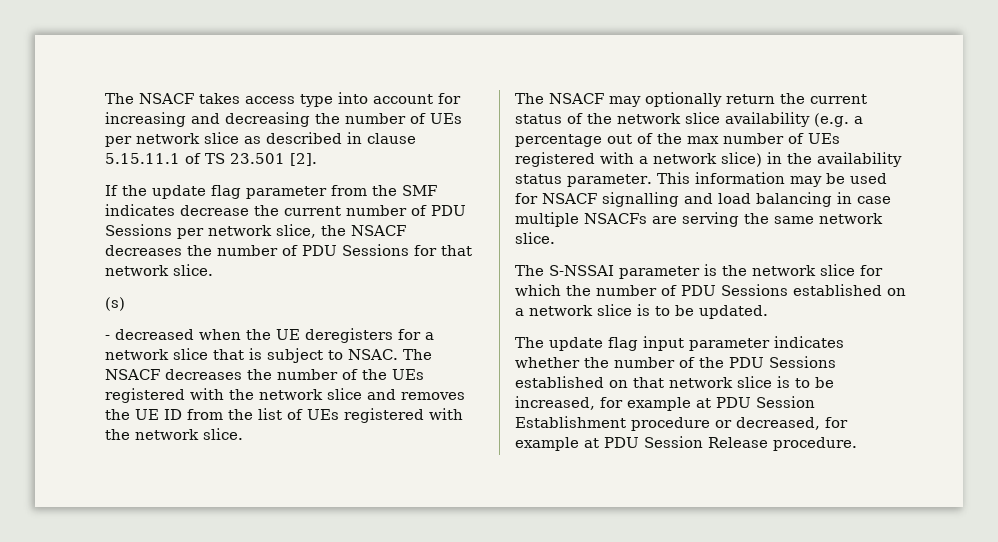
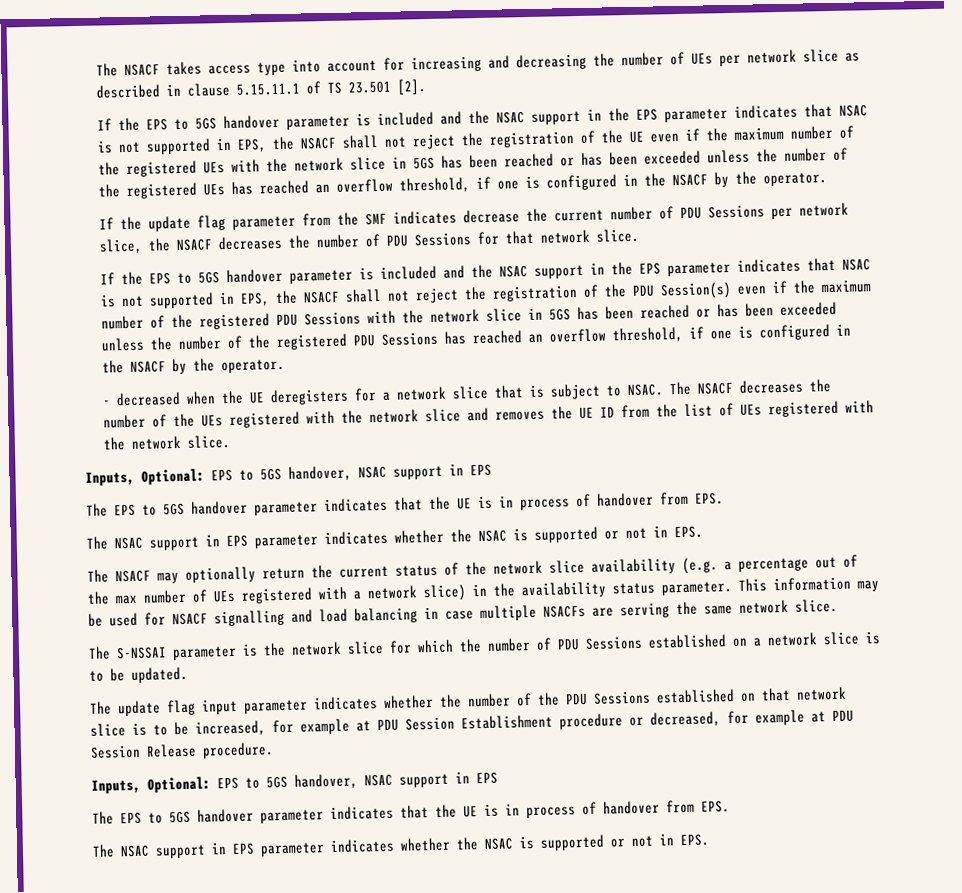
+ If the EPS to 5GS handover parameter is included and the NSAC support in the EPS parameter indicates that NSAC is not supported in EPS, the NSACF shall not reject the registration of the UE even if the maximum number of the registered UEs with the network slice in 5GS has been reached or has been exceeded unless the number of the registered UEs has reached an overflow threshold, if one is configured in the NSACF by the operator.
- (s)
+ If the EPS to 5GS handover parameter is included and the NSAC support in the EPS parameter indicates that NSAC is not supported in EPS, the NSACF shall not reject the registration of the PDU Session(s) even if the maximum number of the registered PDU Sessions with the network slice in 5GS has been reached or has been exceeded unless the number of the registered PDU Sessions has reached an overflow threshold, if one is configured in the NSACF by the operator.
  The NSACF decreases the number of the UEs registered with the network slice and removes the UE ID from the list of UEs registered with the network slice.
+ Inputs, Optional: EPS to 5GS handover, NSAC support in EPS
+ The EPS to 5GS handover parameter indicates that the UE is in process of handover from EPS.
+ The NSAC support in EPS parameter indicates whether the NSAC is supported or not in EPS.
  The update flag input parameter indicates whether the number of the PDU Sessions established on that network slice is to be increased, for example at PDU Session Establishment procedure or decreased, for example at PDU Session Release procedure.
+ Inputs, Optional: EPS to 5GS handover, NSAC support in EPS
+ The EPS to 5GS handover parameter indicates that the UE is in process of handover from EPS.
+ The NSAC support in EPS parameter indicates whether the NSAC is supported or not in EPS.

